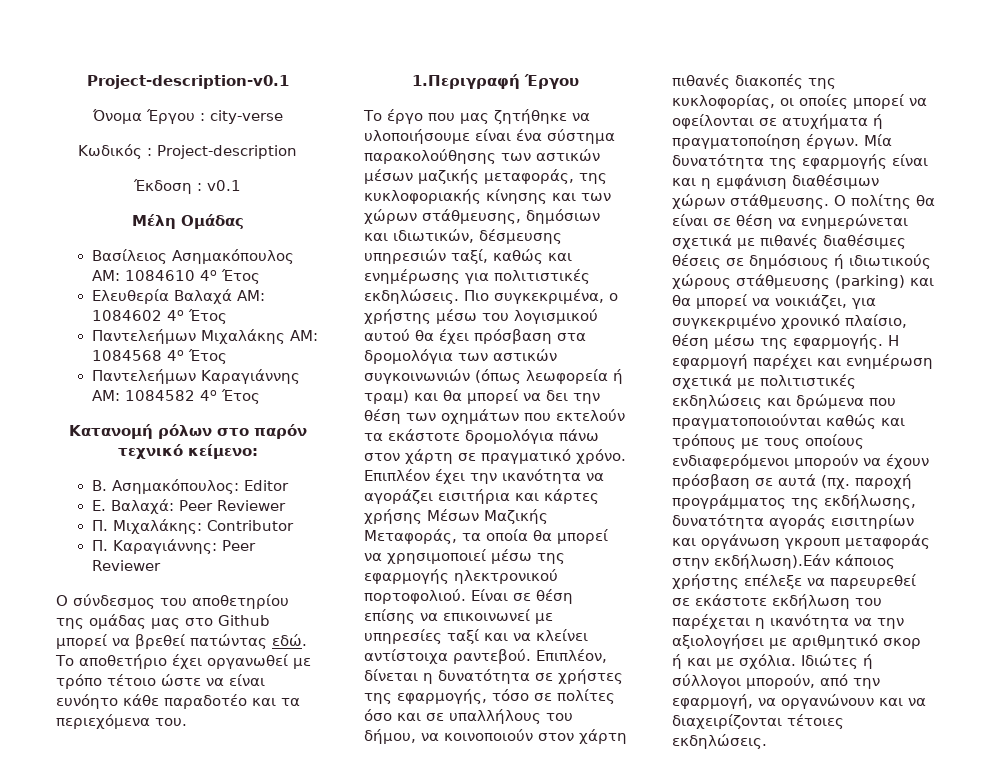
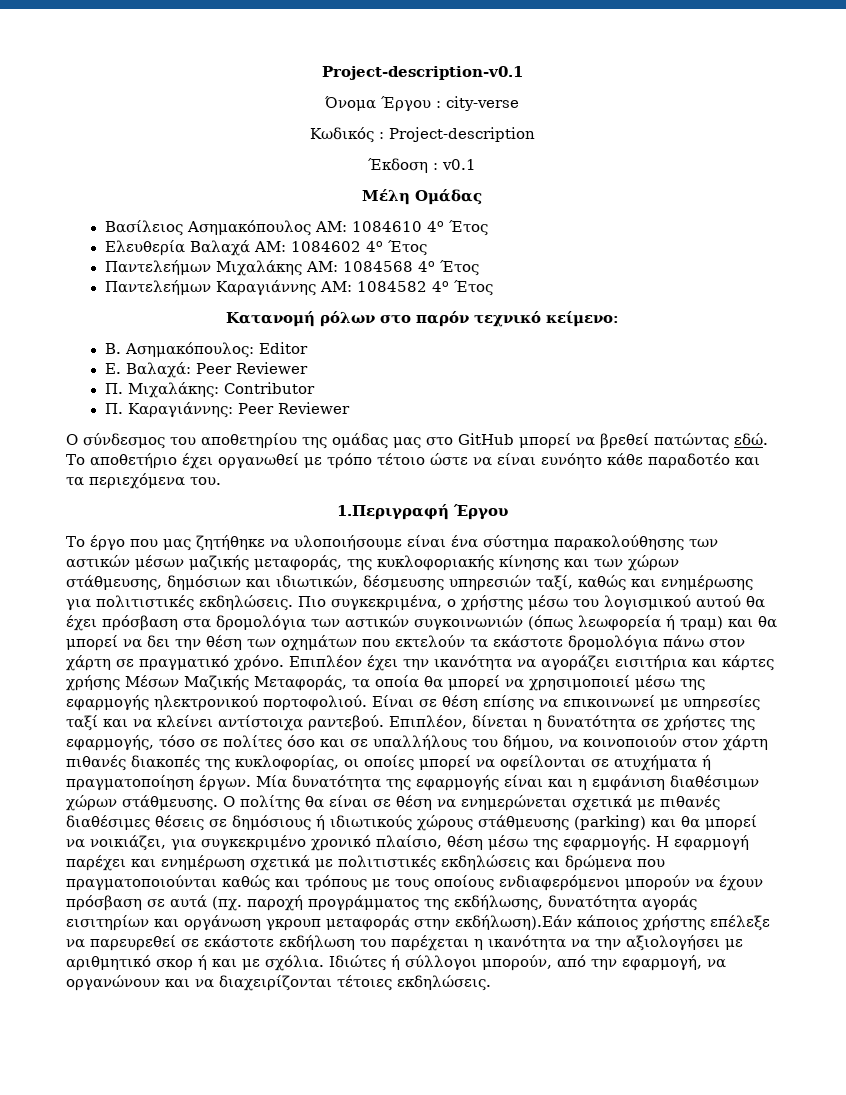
- Ο σύνδεσμος του αποθετηρίου της ομάδας μας στο Github μπορεί να βρεθεί πατώντας εδώ.
+ Ο σύνδεσμος του αποθετηρίου της ομάδας μας στο GitHub μπορεί να βρεθεί πατώντας εδώ.

